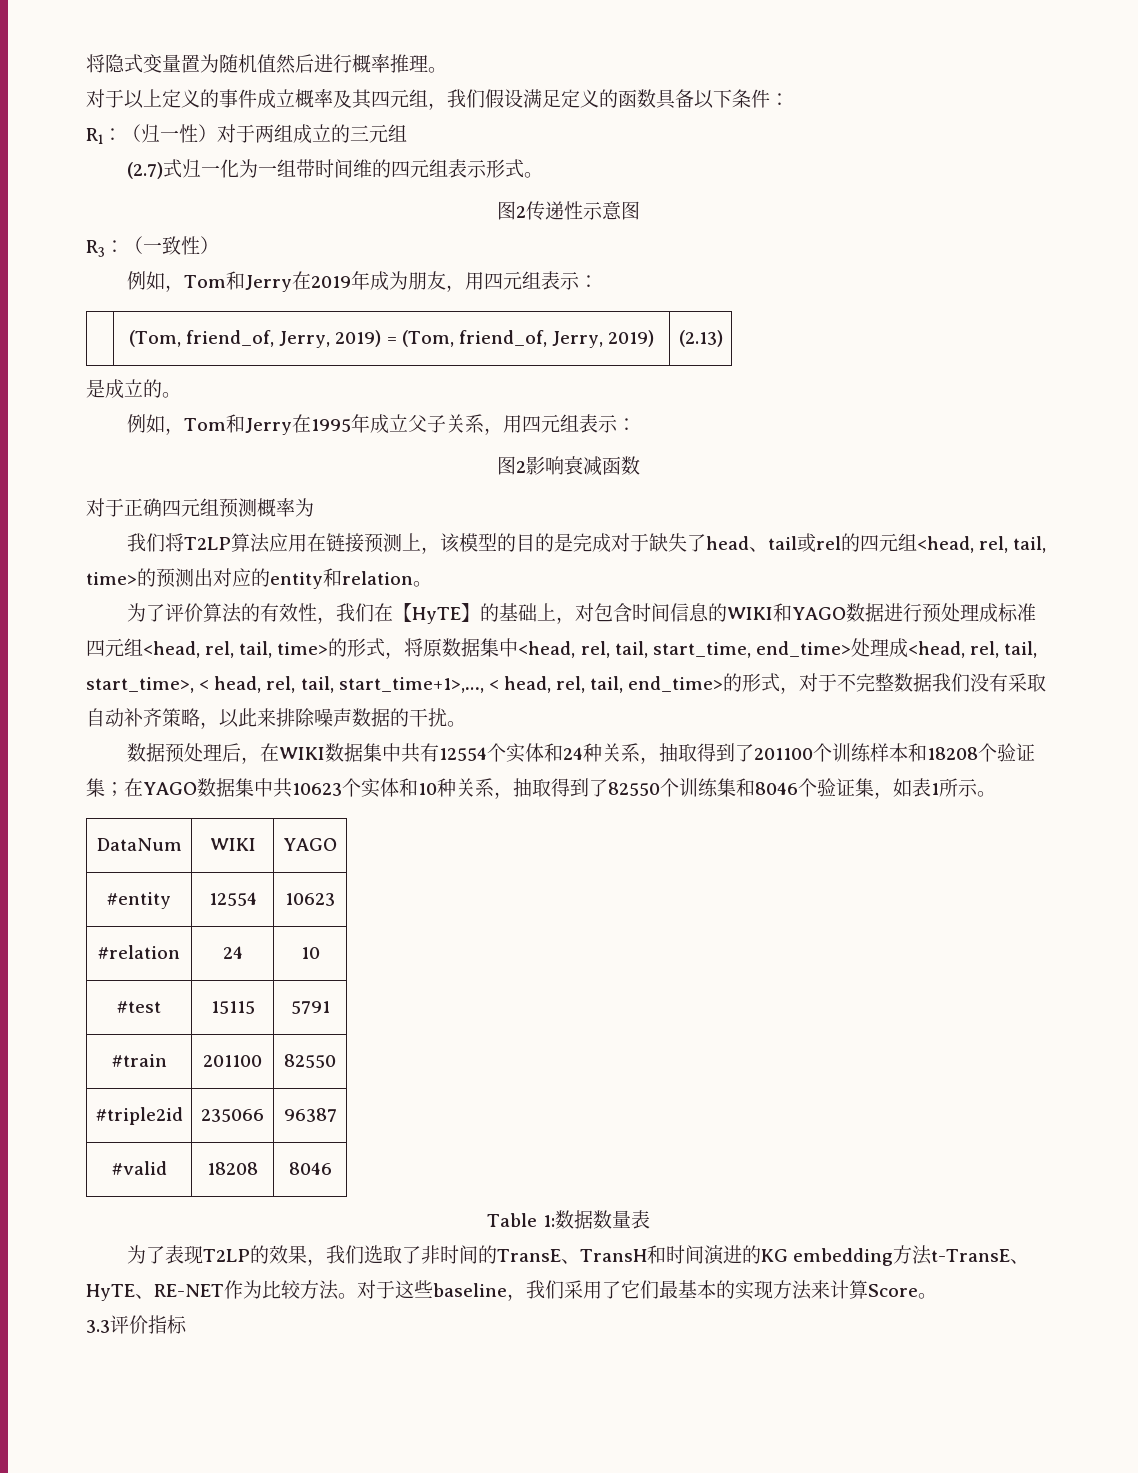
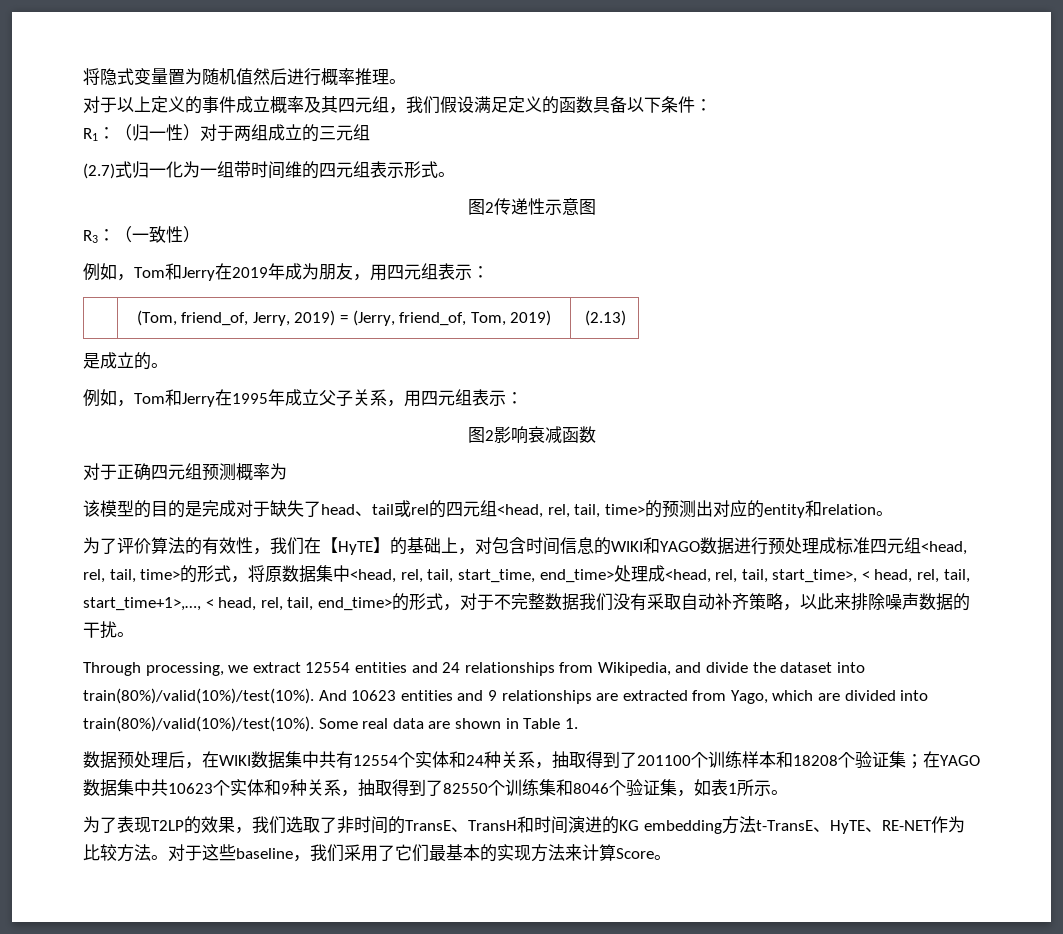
- | (Tom, friend_of, Jerry, 2019) = (Tom, friend_of, Jerry, 2019) | (2.13)
+ | (Tom, friend_of, Jerry, 2019) = (Jerry, friend_of, Tom, 2019) | (2.13)
- 我们将T2LP算法应用在链接预测上，该模型的目的是完成对于缺失了head、tail或rel的四元组<head, rel, tail, time>的预测出对应的entity和relation。
+ 该模型的目的是完成对于缺失了head、tail或rel的四元组<head, rel, tail, time>的预测出对应的entity和relation。
+ Through processing, we extract 12554 entities and 24 relationships from Wikipedia, and divide the dataset into train(80%)/valid(10%)/test(10%). And 10623 entities and 9 relationships are extracted from Yago, which are divided into train(80%)/valid(10%)/test(10%). Some real data are shown in Table 1.
- 数据预处理后，在WIKI数据集中共有12554个实体和24种关系，抽取得到了201100个训练样本和18208个验证集；在YAGO数据集中共10623个实体和10种关系，抽取得到了82550个训练集和8046个验证集，如表1所示。
+ 数据预处理后，在WIKI数据集中共有12554个实体和24种关系，抽取得到了201100个训练样本和18208个验证集；在YAGO数据集中共10623个实体和9种关系，抽取得到了82550个训练集和8046个验证集，如表1所示。
- DataNum | WIKI | YAGO
- #entity | 12554 | 10623
- #relation | 24 | 10
- #test | 15115 | 5791
- #train | 201100 | 82550
- #triple2id | 235066 | 96387
- #valid | 18208 | 8046
- Table 1:数据数量表
- 3.3评价指标

